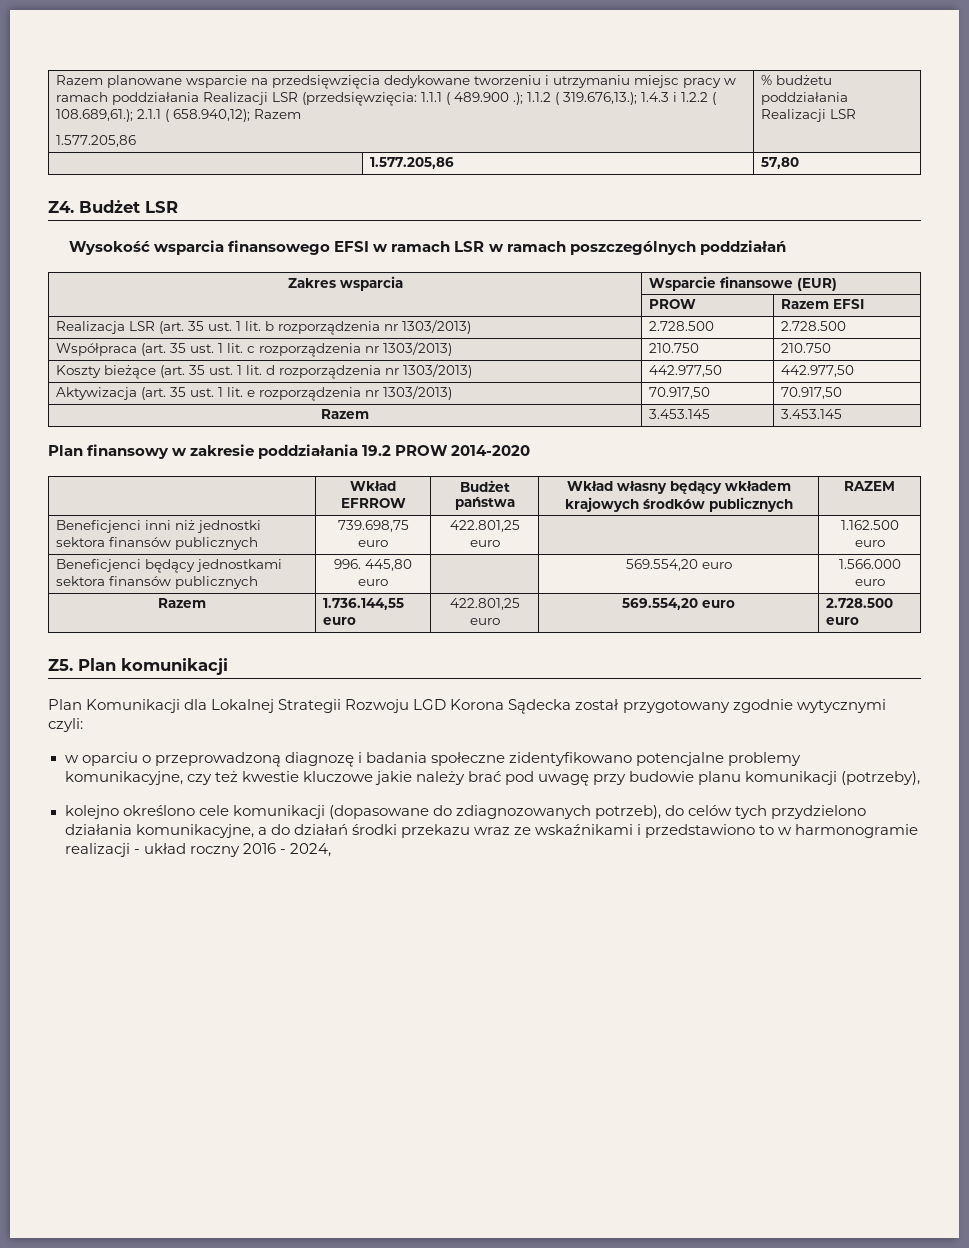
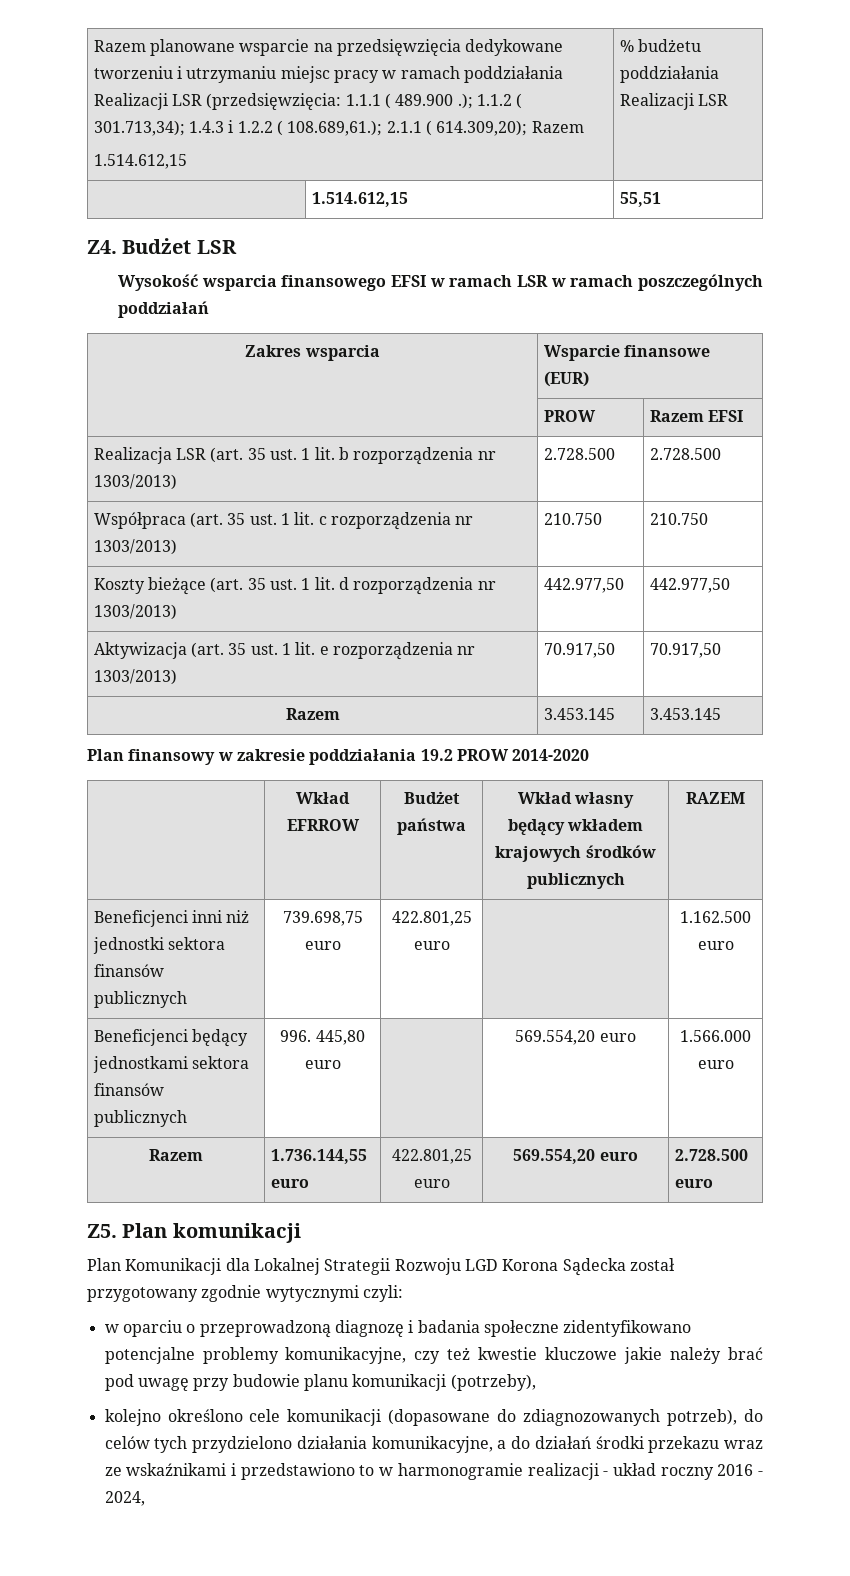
- Razem planowane wsparcie na przedsięwzięcia dedykowane tworzeniu i utrzymaniu miejsc pracy w ramach poddziałania Realizacji LSR (przedsięwzięcia: 1.1.1 ( 489.900 .); 1.1.2 ( 319.676,13.); 1.4.3 i 1.2.2 ( 108.689,61.); 2.1.1 ( 658.940,12); Razem
- 1.577.205,86 | % budżetu poddziałania Realizacji LSR
+ Razem planowane wsparcie na przedsięwzięcia dedykowane tworzeniu i utrzymaniu miejsc pracy w ramach poddziałania Realizacji LSR (przedsięwzięcia: 1.1.1 ( 489.900 .); 1.1.2 ( 301.713,34); 1.4.3 i 1.2.2 ( 108.689,61.); 2.1.1 ( 614.309,20); Razem
+ 1.514.612,15 | % budżetu poddziałania Realizacji LSR
- | 1.577.205,86 | 57,80
+ | 1.514.612,15 | 55,51

